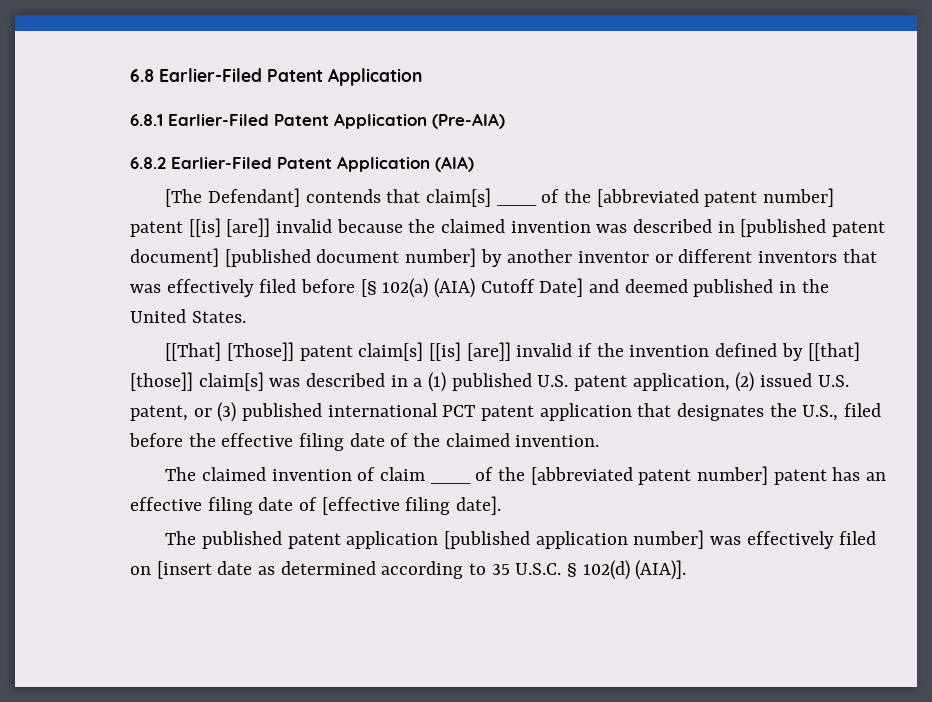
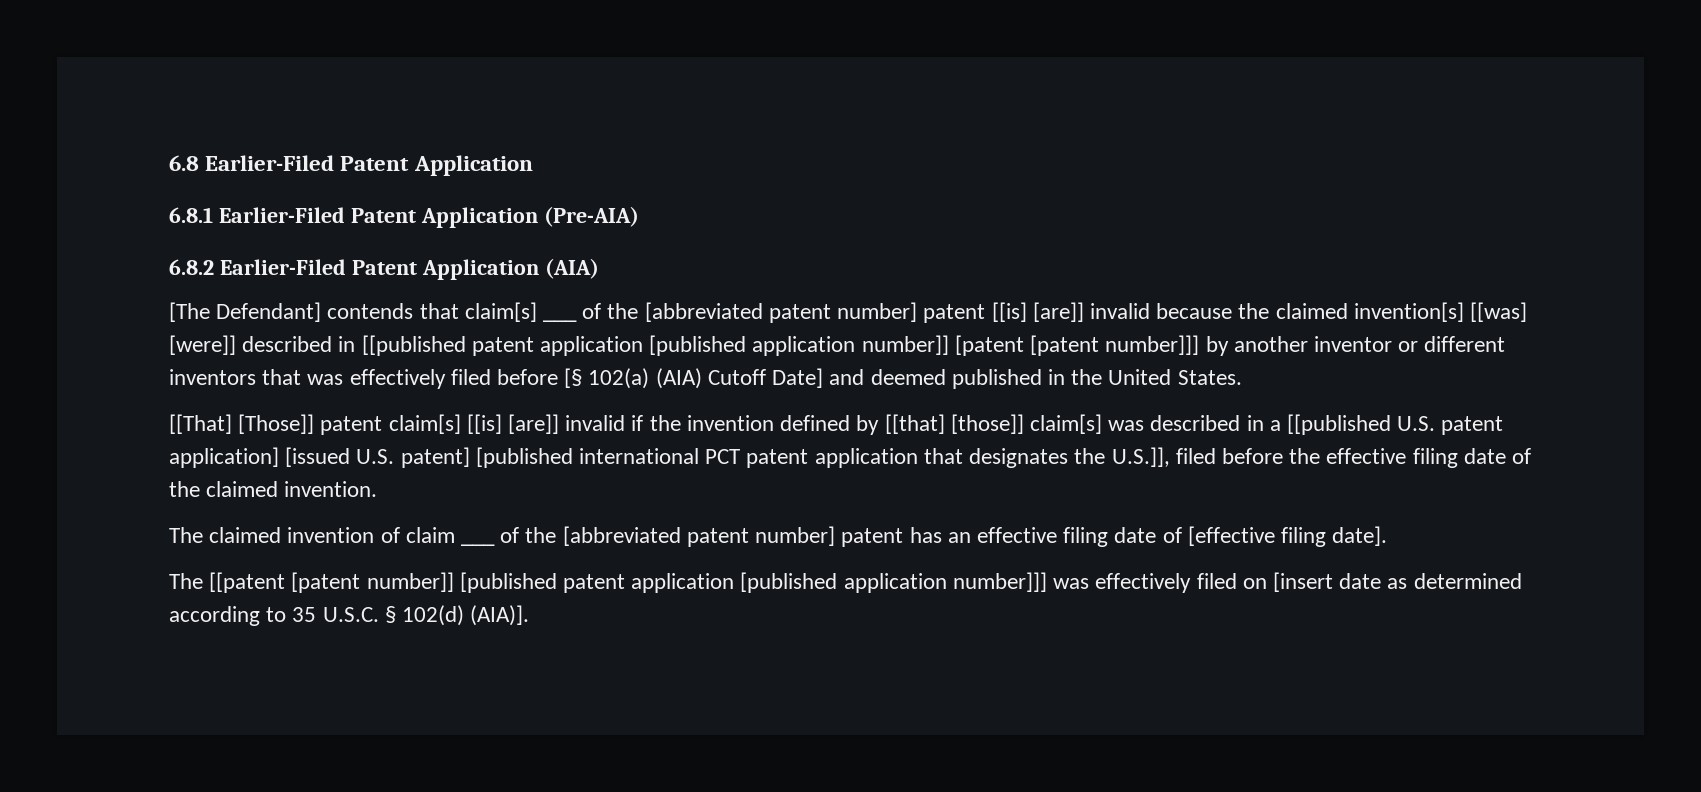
- [The Defendant] contends that claim[s] ___ of the [abbreviated patent number] patent [[is] [are]] invalid because the claimed invention was described in [published patent document] [published document number] by another inventor or different inventors that was effectively filed before [§ 102(a) (AIA) Cutoff Date] and deemed published in the United States.
+ [The Defendant] contends that claim[s] ___ of the [abbreviated patent number] patent [[is] [are]] invalid because the claimed invention[s] [[was] [were]] described in [[published patent application [published application number]] [patent [patent number]]] by another inventor or different inventors that was effectively filed before [§ 102(a) (AIA) Cutoff Date] and deemed published in the United States.
- [[That] [Those]] patent claim[s] [[is] [are]] invalid if the invention defined by [[that] [those]] claim[s] was described in a (1) published U.S. patent application, (2) issued U.S. patent, or (3) published international PCT patent application that designates the U.S., filed before the effective filing date of the claimed invention.
+ [[That] [Those]] patent claim[s] [[is] [are]] invalid if the invention defined by [[that] [those]] claim[s] was described in a [[published U.S. patent application] [issued U.S. patent] [published international PCT patent application that designates the U.S.]], filed before the effective filing date of the claimed invention.
- The published patent application [published application number] was effectively filed on [insert date as determined according to 35 U.S.C. § 102(d) (AIA)].
+ The [[patent [patent number]] [published patent application [published application number]]] was effectively filed on [insert date as determined according to 35 U.S.C. § 102(d) (AIA)].

